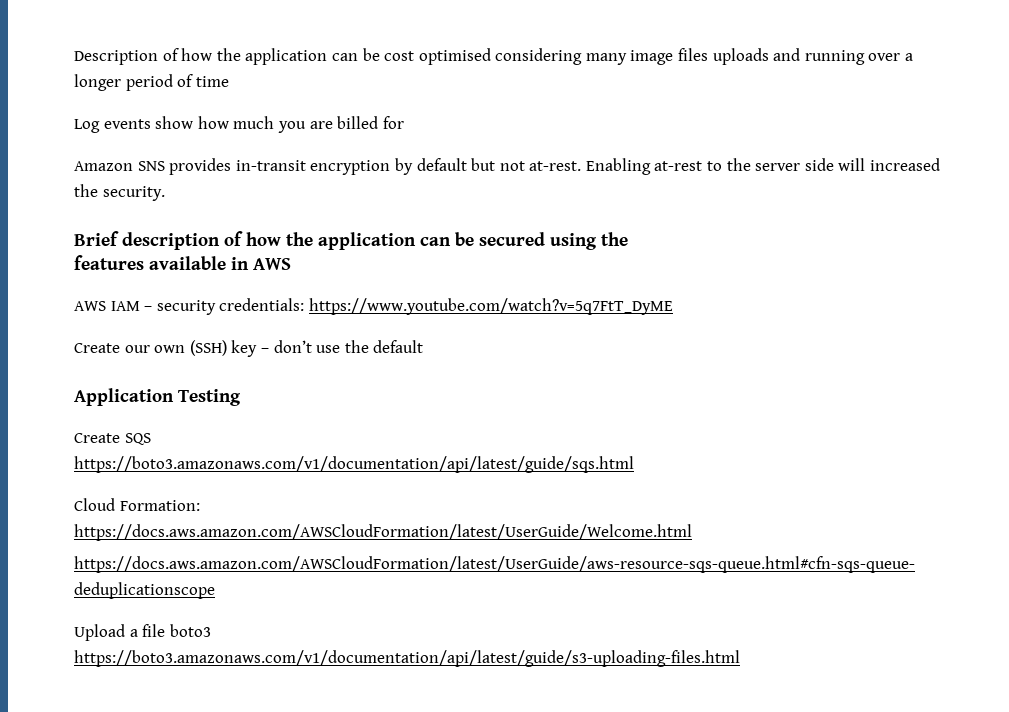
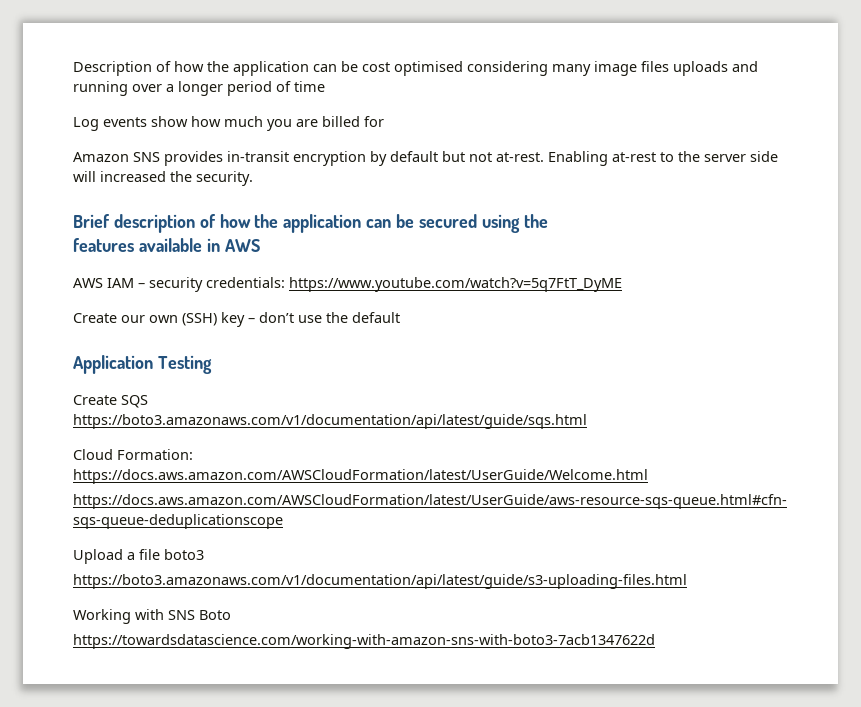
+ Working with SNS Boto
+ https://towardsdatascience.com/working-with-amazon-sns-with-boto3-7acb1347622d

